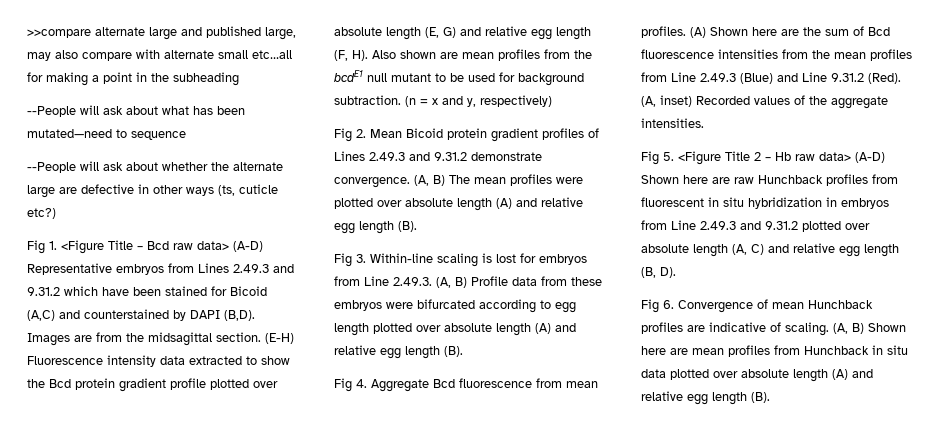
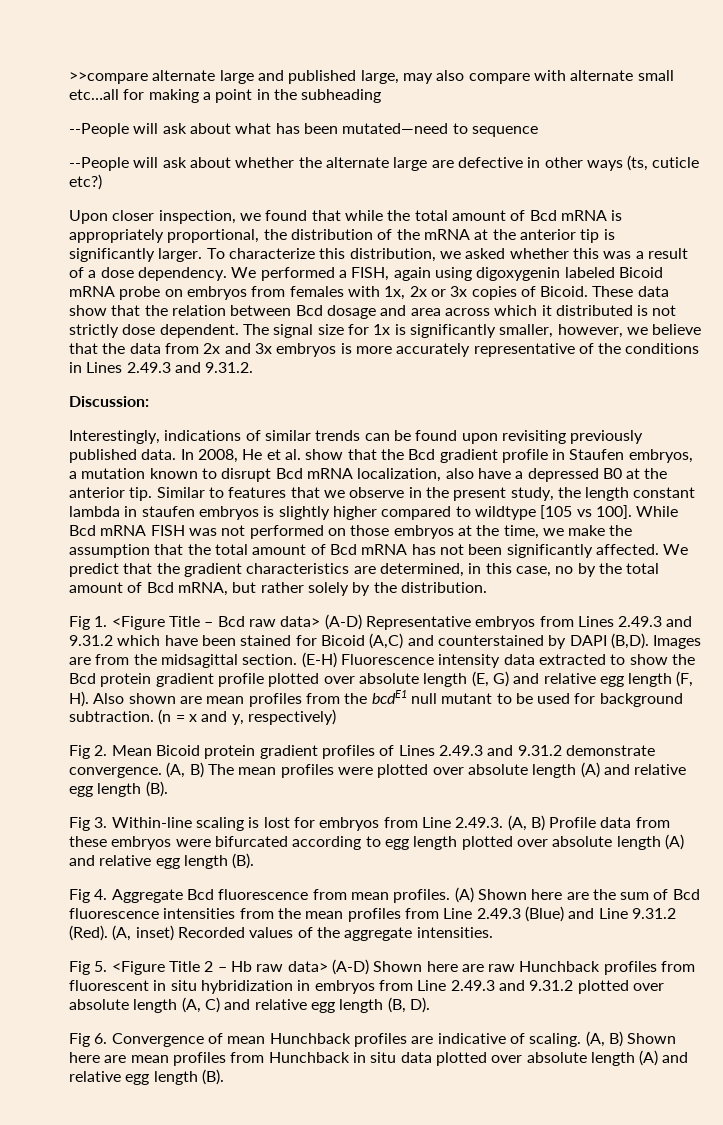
+ Upon closer inspection, we found that while the total amount of Bcd mRNA is appropriately proportional, the distribution of the mRNA at the anterior tip is significantly larger. To characterize this distribution, we asked whether this was a result of a dose dependency. We performed a FISH, again using digoxygenin labeled Bicoid mRNA probe on embryos from females with 1x, 2x or 3x copies of Bicoid. These data show that the relation between Bcd dosage and area across which it distributed is not strictly dose dependent. The signal size for 1x is significantly smaller, however, we believe that the data from 2x and 3x embryos is more accurately representative of the conditions in Lines 2.49.3 and 9.31.2.
+ Discussion:
+ Interestingly, indications of similar trends can be found upon revisiting previously published data. In 2008, He et al. show that the Bcd gradient profile in Staufen embryos, a mutation known to disrupt Bcd mRNA localization, also have a depressed B0 at the anterior tip. Similar to features that we observe in the present study, the length constant lambda in staufen embryos is slightly higher compared to wildtype [105 vs 100]. While Bcd mRNA FISH was not performed on those embryos at the time, we make the assumption that the total amount of Bcd mRNA has not been significantly affected. We predict that the gradient characteristics are determined, in this case, no by the total amount of Bcd mRNA, but rather solely by the distribution.

